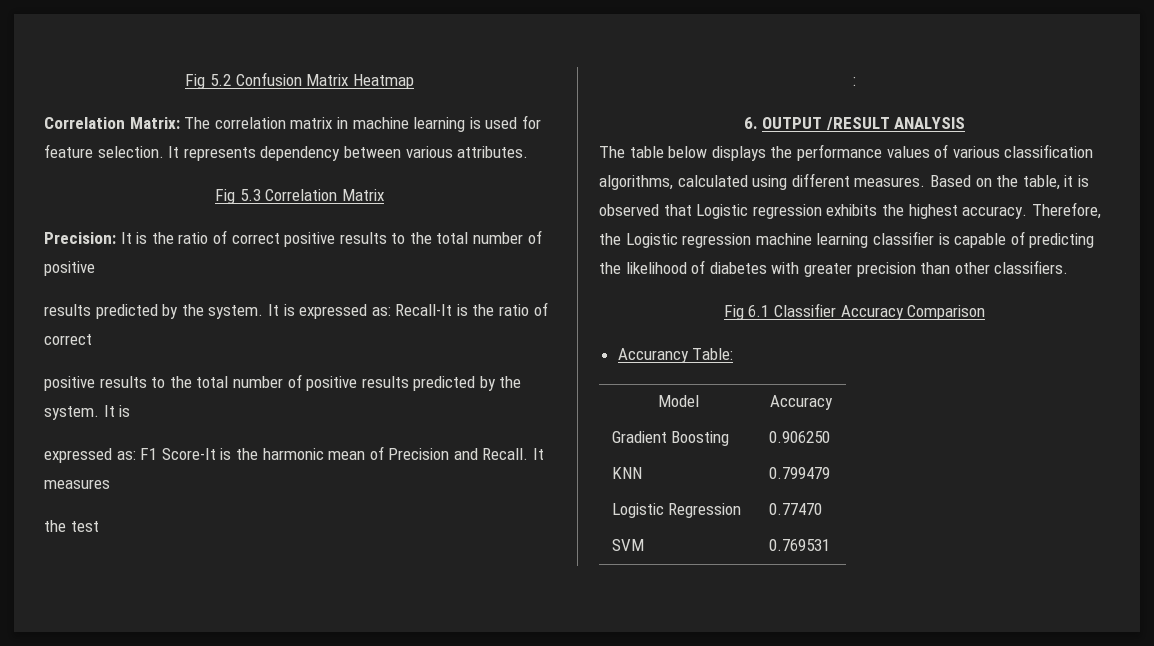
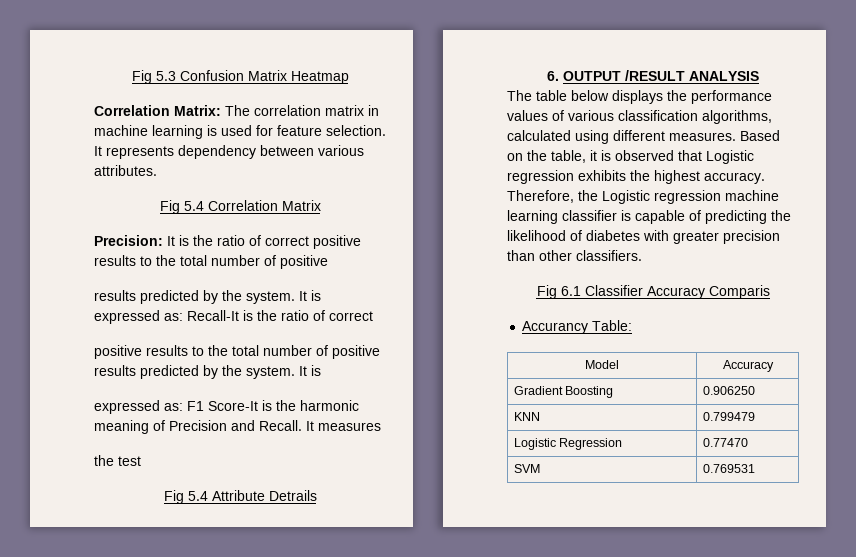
- Fig 5.2 Confusion Matrix Heatmap
+ Fig 5.3 Confusion Matrix Heatmap
- Fig 5.3 Correlation Matrix
+ Fig 5.4 Correlation Matrix
- expressed as: F1 Score-It is the harmonic mean of Precision and Recall.
+ expressed as: F1 Score-It is the harmonic meaning of Precision and Recall.
- :
+ Fig 5.4 Attribute Detrails
- Fig 6.1 Classifier Accuracy Comparison
+ Fig 6.1 Classifier Accuracy Comparis

